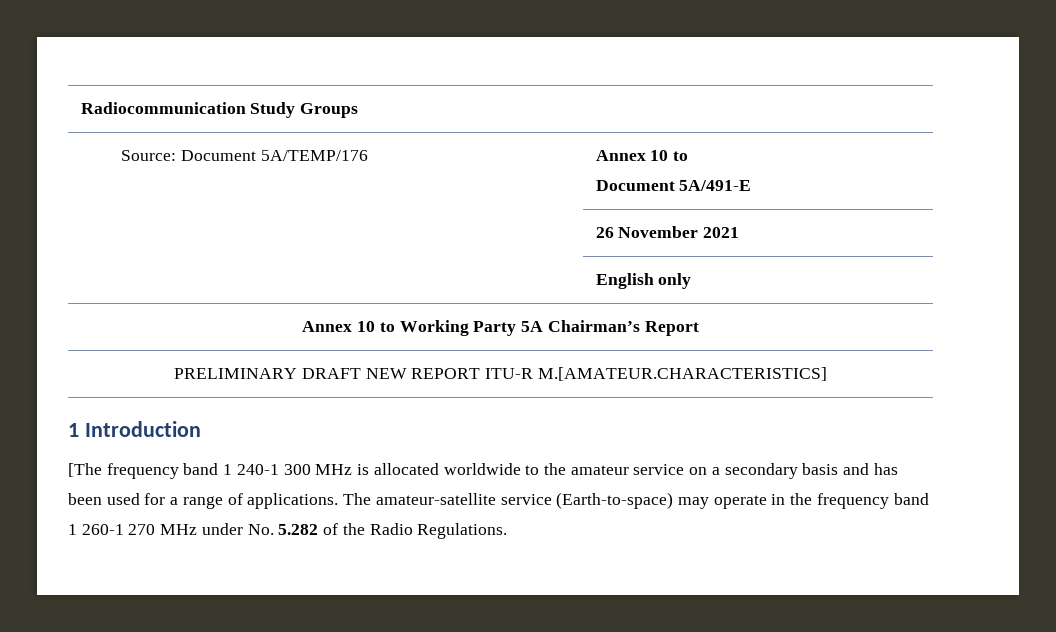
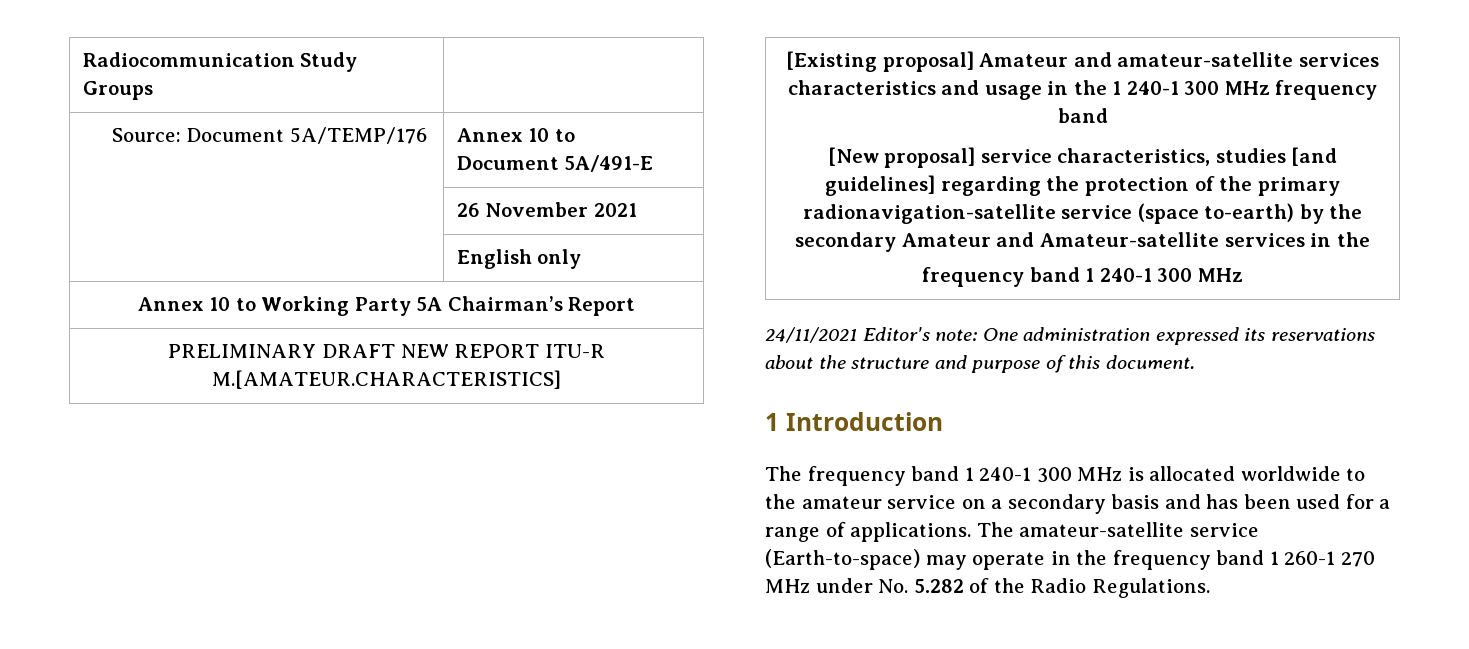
+ [Existing proposal] Amateur and amateur-satellite services characteristics and usage in the 1 240-1 300 MHz frequency band
+ [New proposal] service characteristics, studies [and guidelines] regarding the protection of the primary radionavigation-satellite service (space to-earth) by the secondary Amateur and Amateur-satellite services in the
+ frequency band 1 240-1 300 MHz
+ 24/11/2021 Editor's note: One administration expressed its reservations about the structure and purpose of this document.
- [The frequency band 1 240-1 300 MHz is allocated worldwide to the amateur service on a secondary basis and has been used for a range of applications.
+ The frequency band 1 240-1 300 MHz is allocated worldwide to the amateur service on a secondary basis and has been used for a range of applications.

